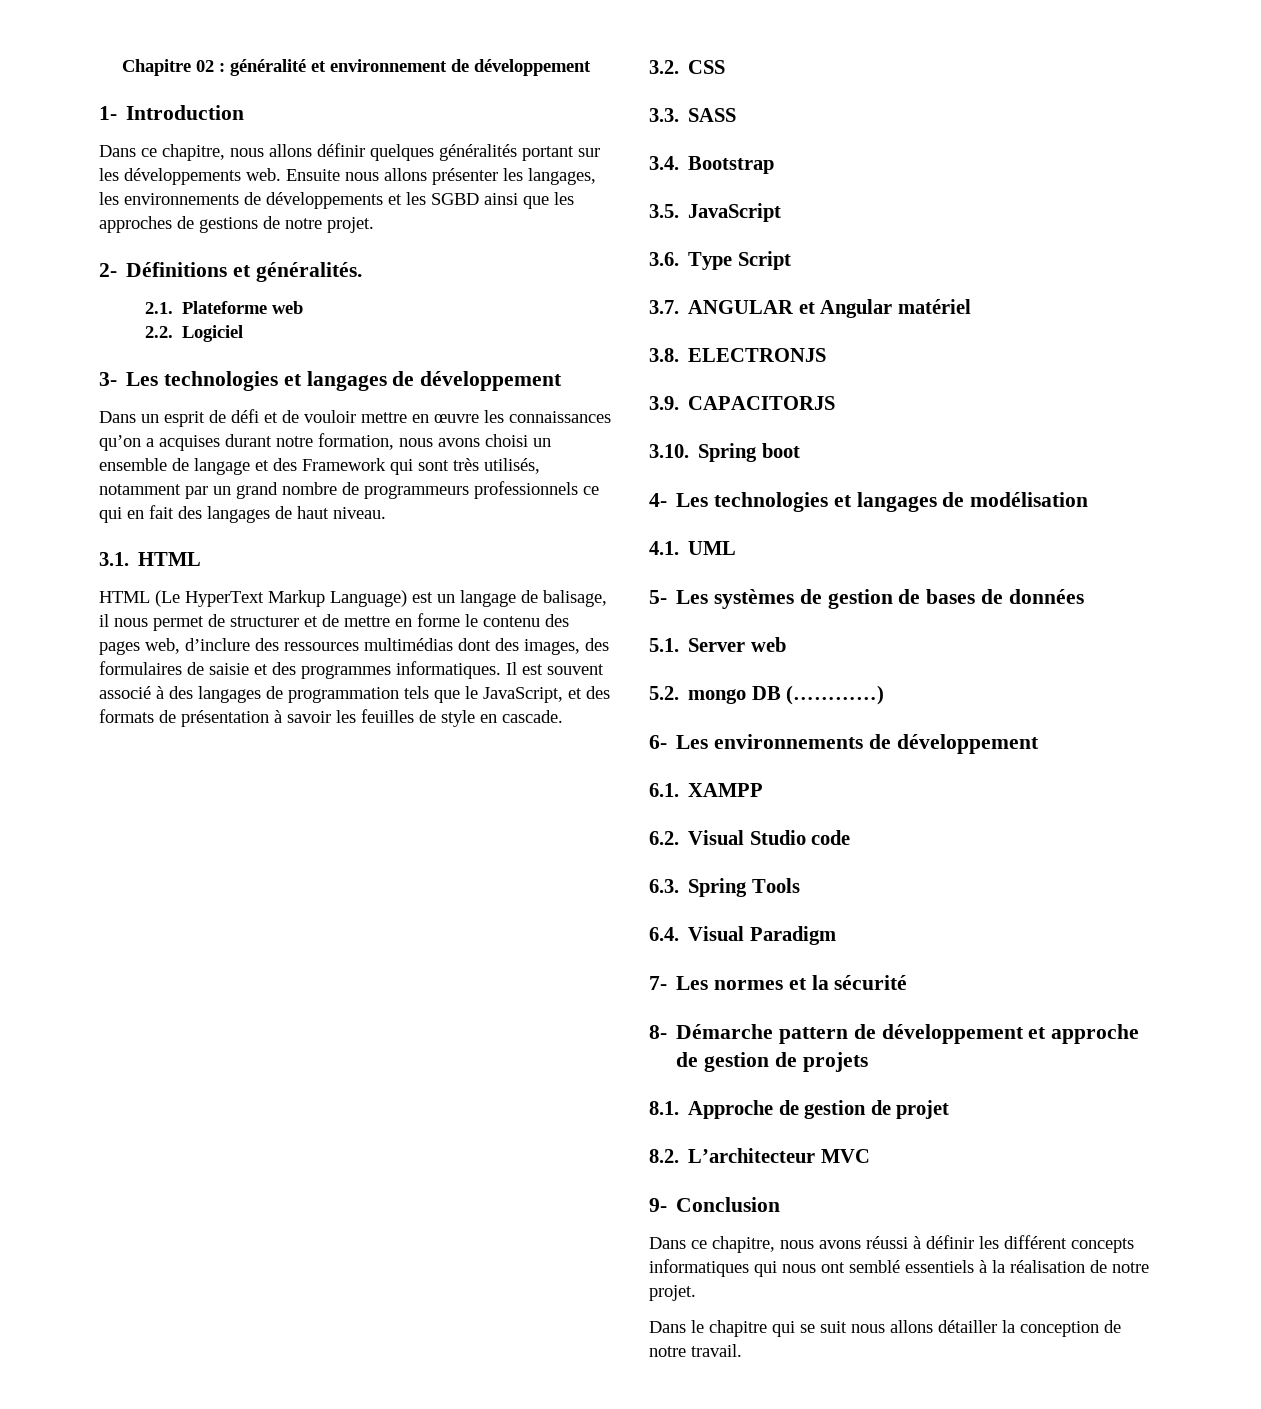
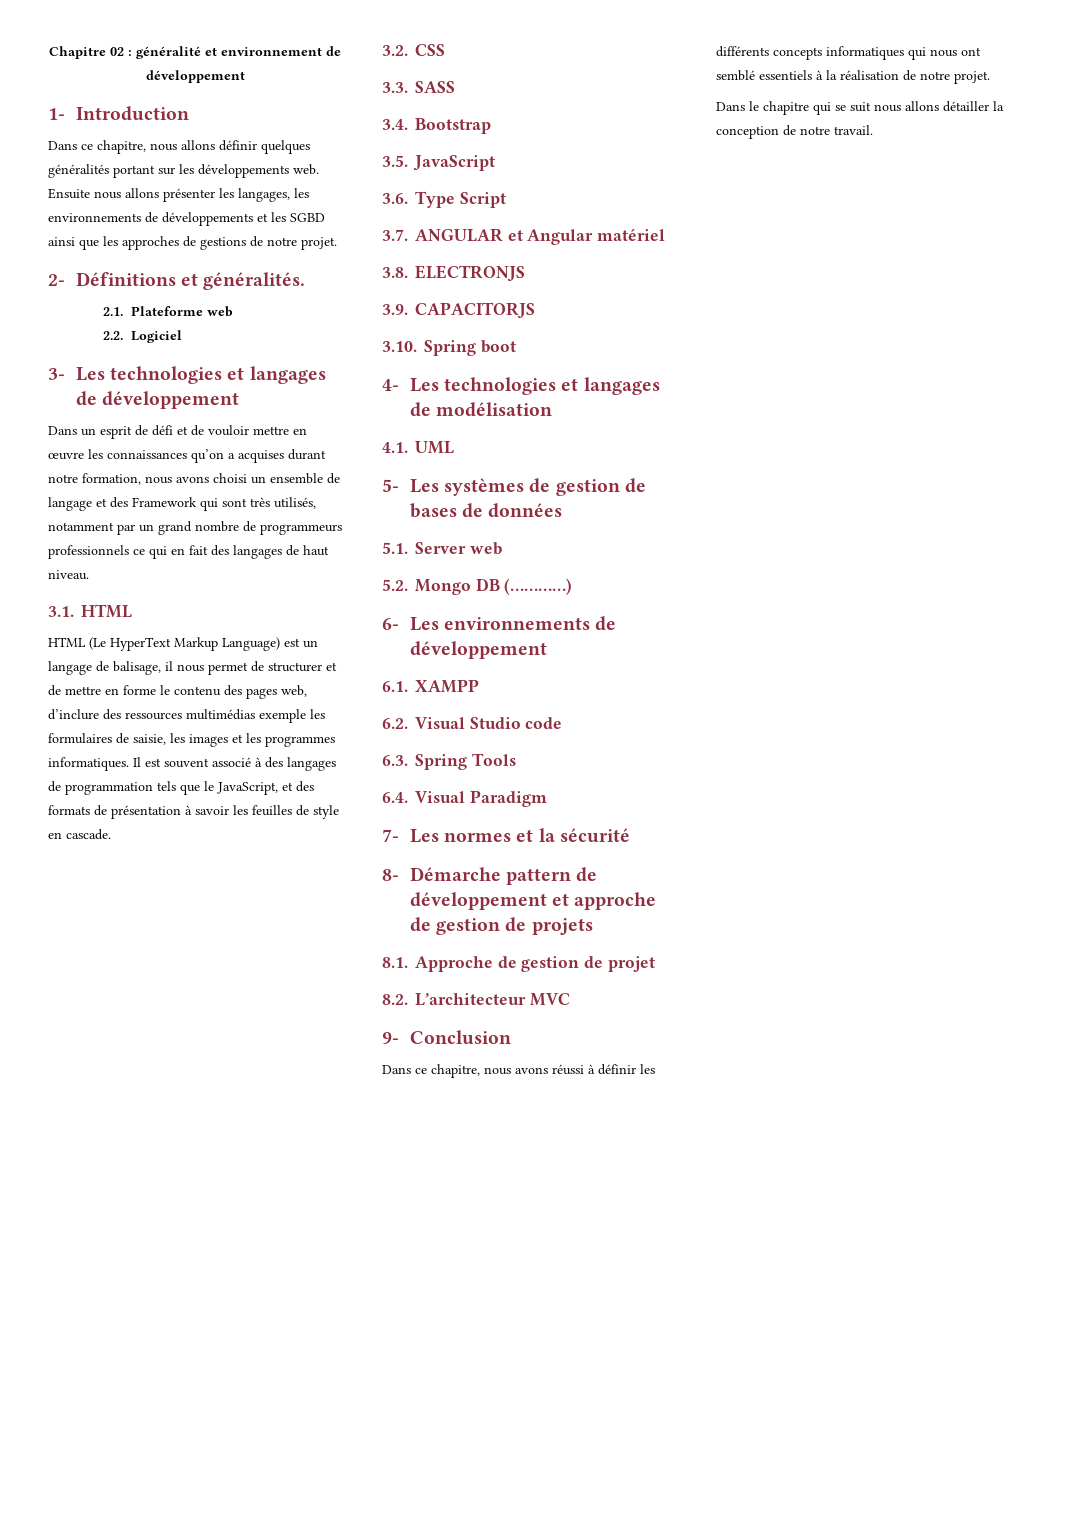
- HTML (Le HyperText Markup Language) est un langage de balisage, il nous permet de structurer et de mettre en forme le contenu des pages web, d’inclure des ressources multimédias dont des images, des formulaires de saisie et des programmes informatiques.
+ HTML (Le HyperText Markup Language) est un langage de balisage, il nous permet de structurer et de mettre en forme le contenu des pages web, d’inclure des ressources multimédias exemple les formulaires de saisie, les images et les programmes informatiques.
- 5.2. mongo DB (…………)
+ 5.2. Mongo DB (…………)
- Dans ce chapitre, nous avons réussi à définir les différent concepts informatiques qui nous ont semblé essentiels à la réalisation de notre projet.
+ Dans ce chapitre, nous avons réussi à définir les différents concepts informatiques qui nous ont semblé essentiels à la réalisation de notre projet.

